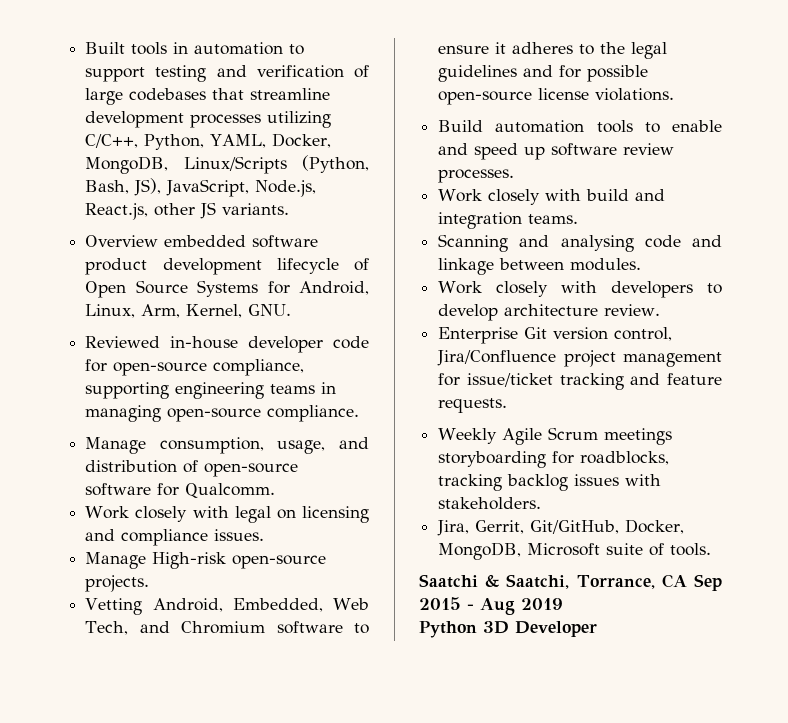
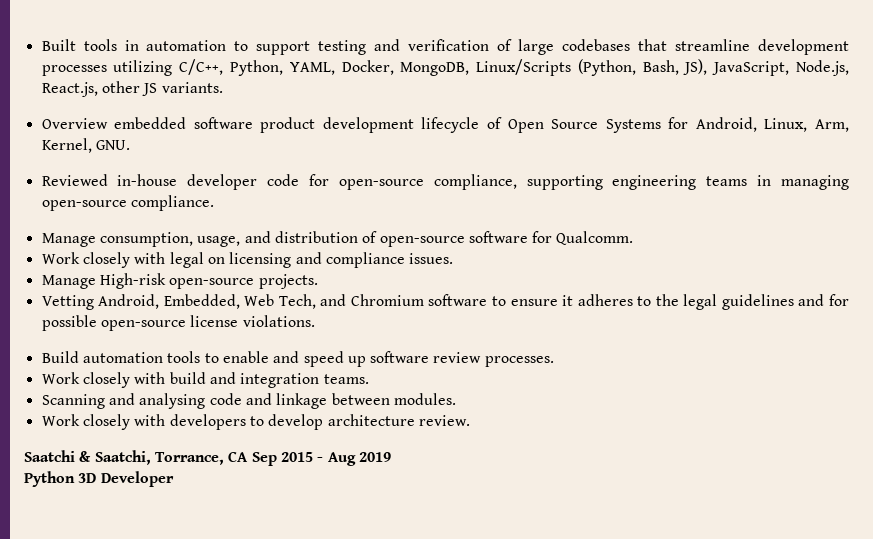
- Enterprise Git version control, Jira/Confluence project management for issue/ticket tracking and feature requests.
- Weekly Agile Scrum meetings storyboarding for roadblocks, tracking backlog issues with stakeholders.
- Jira, Gerrit, Git/GitHub, Docker, MongoDB, Microsoft suite of tools.

